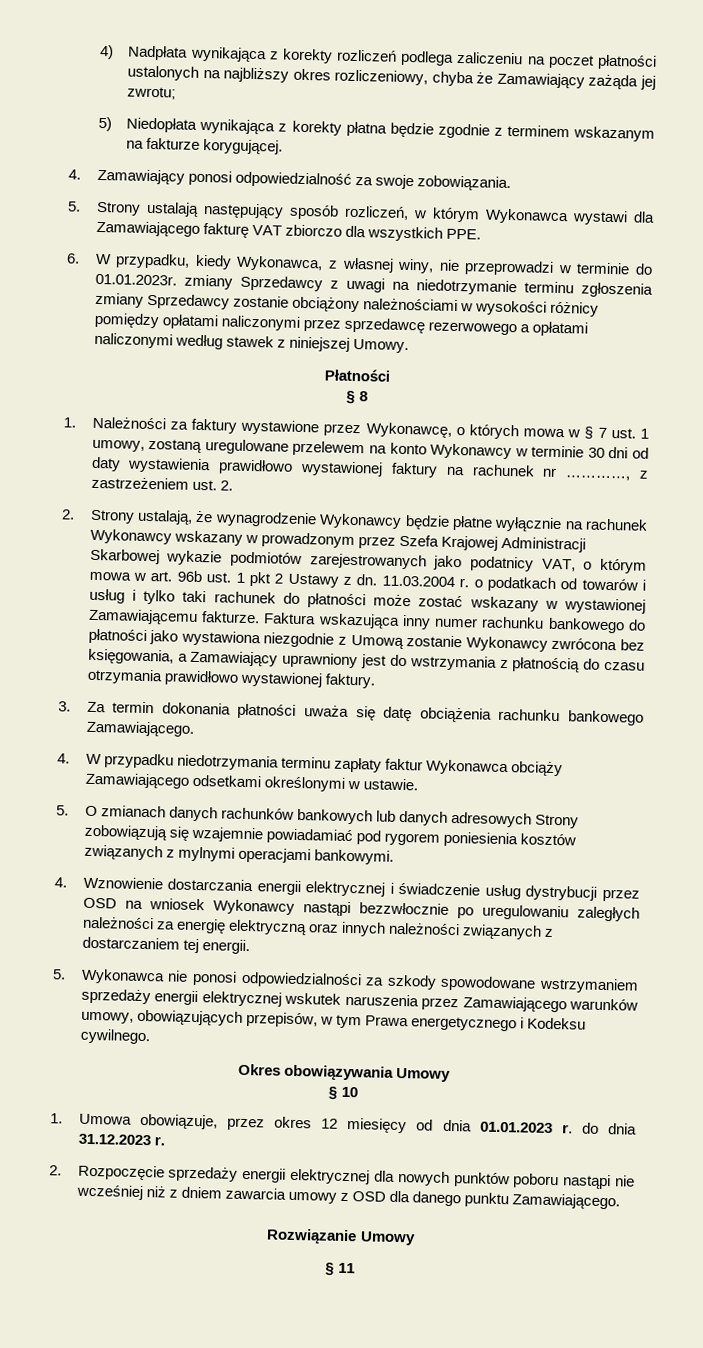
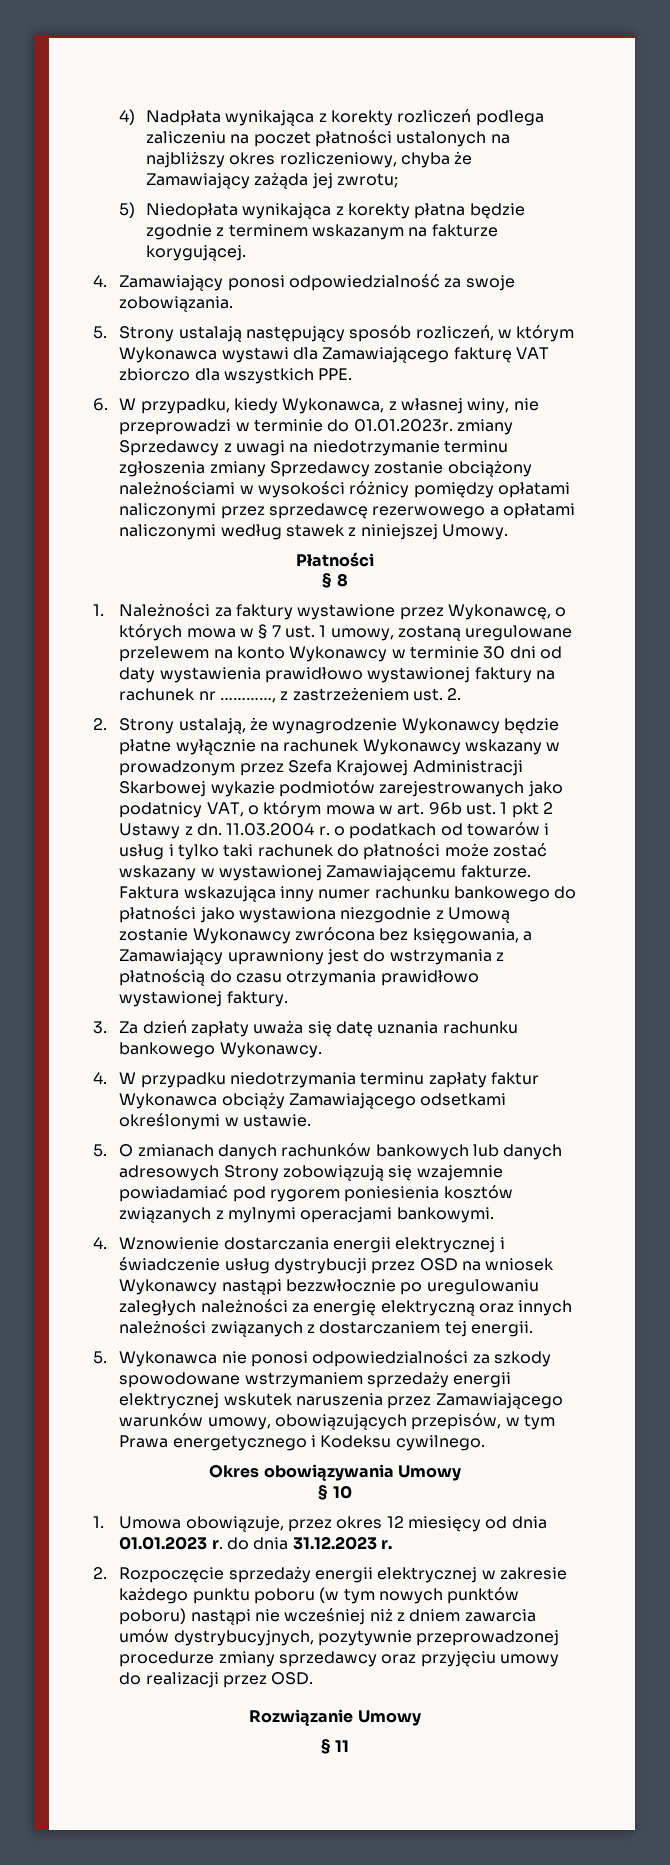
- 3. Za termin dokonania płatności uważa się datę obciążenia rachunku bankowego Zamawiającego.
+ 3. Za dzień zapłaty uważa się datę uznania rachunku bankowego Wykonawcy.
- 2. Rozpoczęcie sprzedaży energii elektrycznej dla nowych punktów poboru nastąpi nie wcześniej niż z dniem zawarcia umowy z OSD dla danego punktu Zamawiającego.
+ 2. Rozpoczęcie sprzedaży energii elektrycznej w zakresie każdego punktu poboru (w tym nowych punktów poboru) nastąpi nie wcześniej niż z dniem zawarcia umów dystrybucyjnych, pozytywnie przeprowadzonej procedurze zmiany sprzedawcy oraz przyjęciu umowy do realizacji przez OSD.

